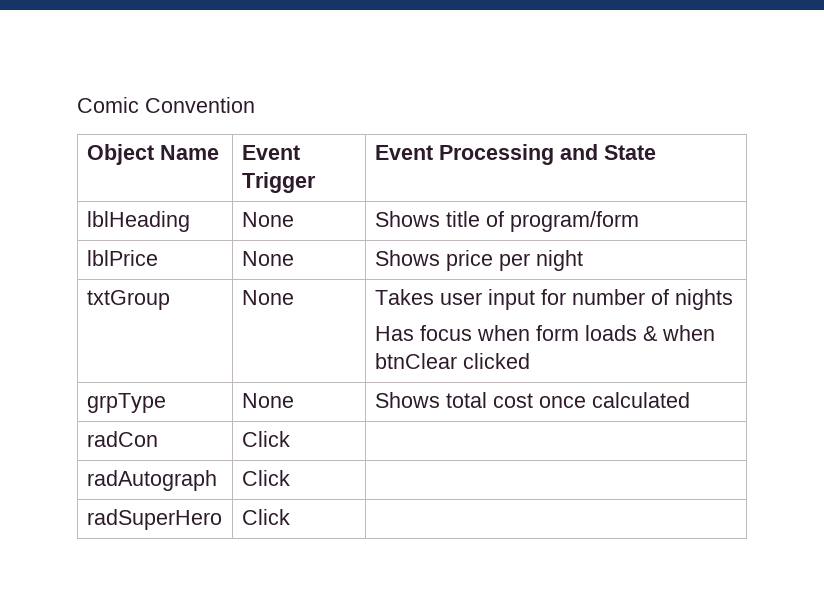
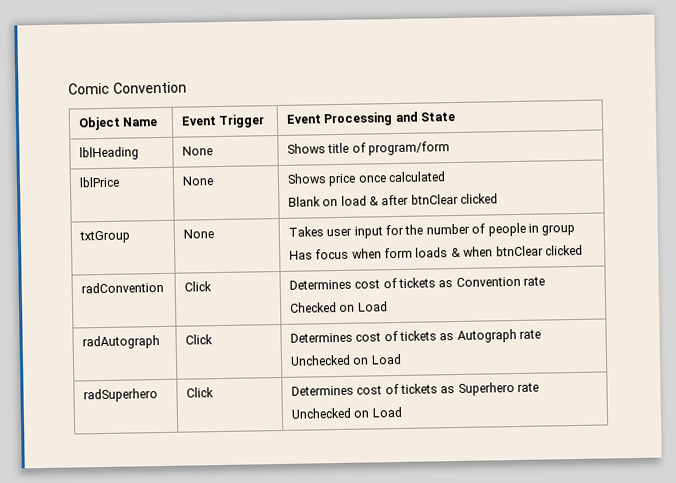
- lblPrice | None | Shows price per night
+ lblPrice | None | Shows price once calculated
+ Blank on load & after btnClear clicked
- txtGroup | None | Takes user input for number of nights
+ txtGroup | None | Takes user input for the number of people in group
- grpType | None | Shows total cost once calculated
- radCon | Click |
- radAutograph | Click |
- radSuperHero | Click |
+ radConvention | Click | Determines cost of tickets as Convention rate
+ Checked on Load
+ radAutograph | Click | Determines cost of tickets as Autograph rate
+ Unchecked on Load
+ radSuperhero | Click | Determines cost of tickets as Superhero rate
+ Unchecked on Load

